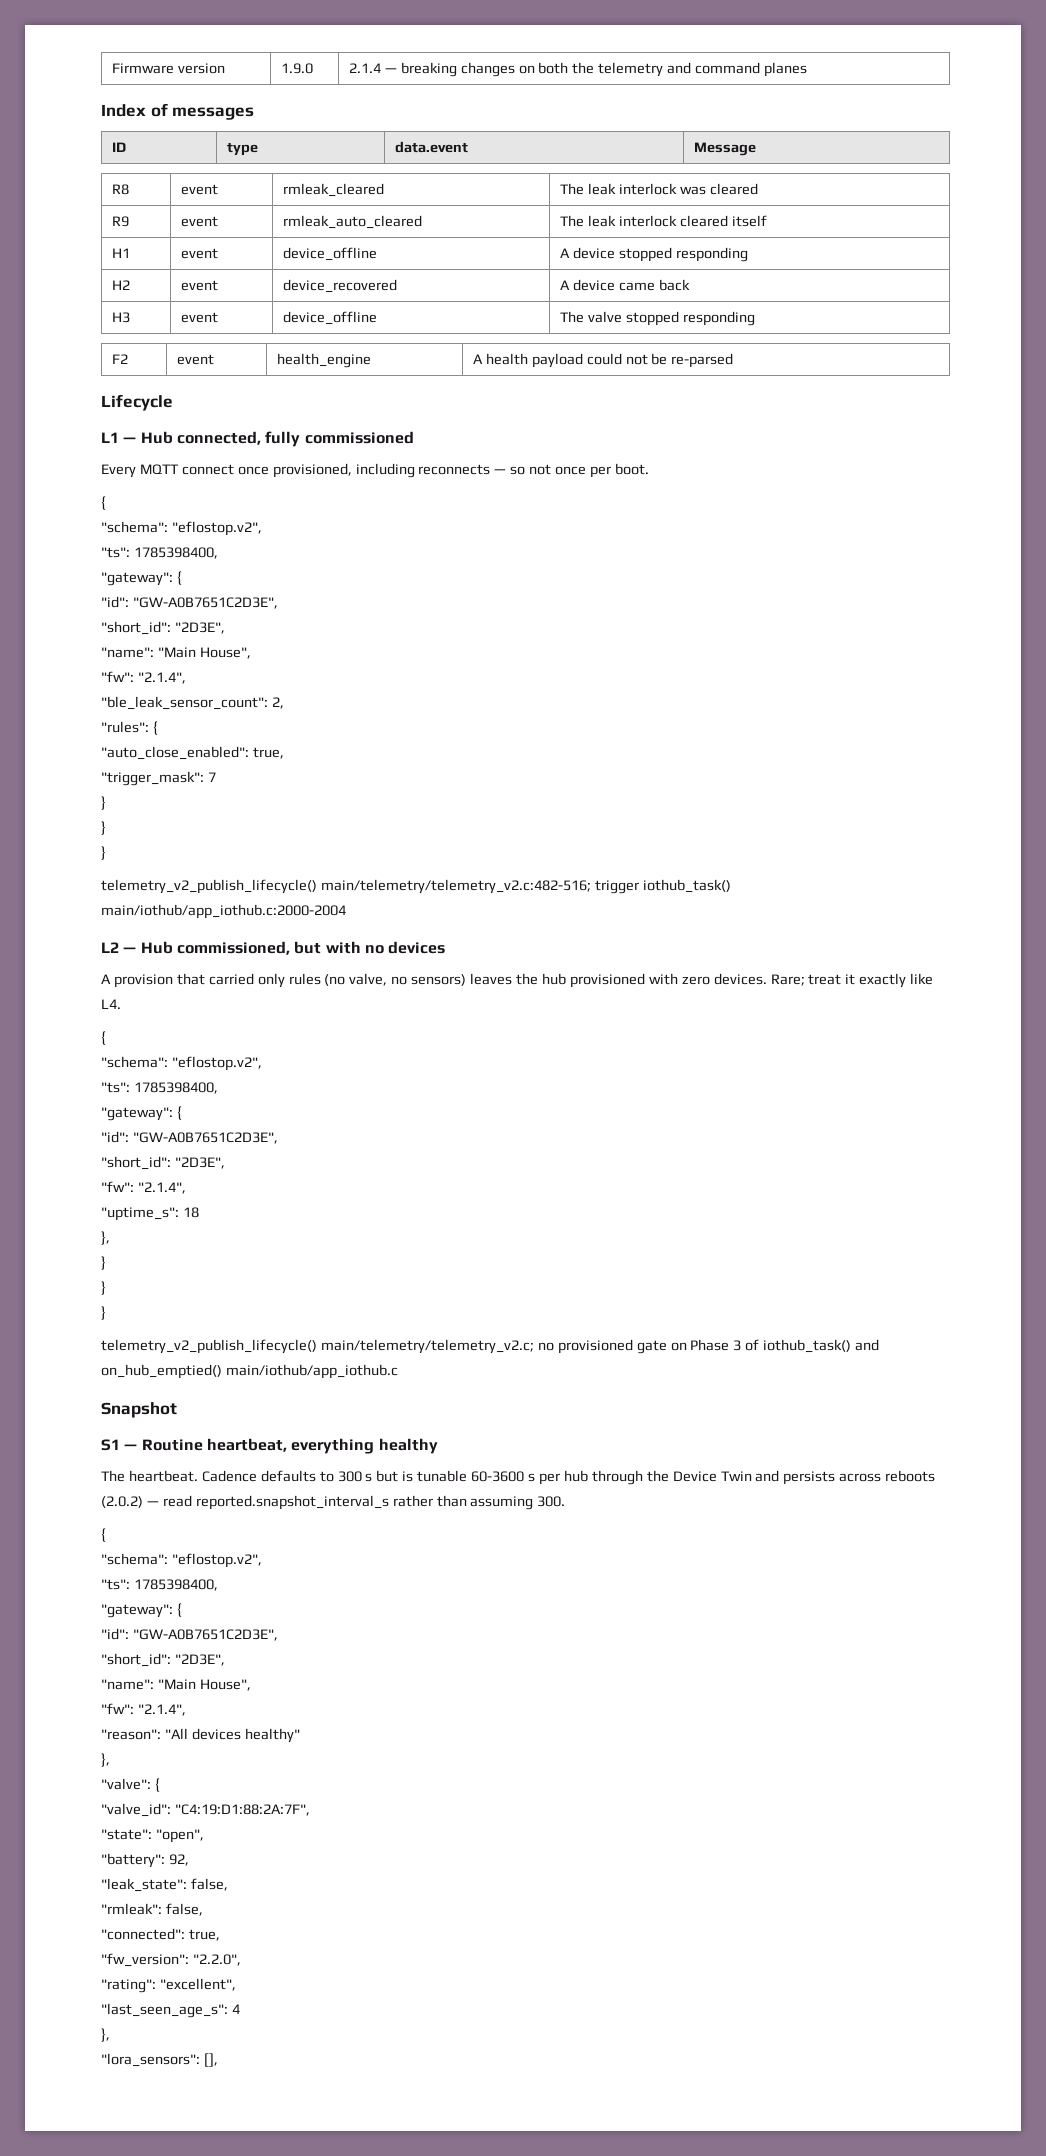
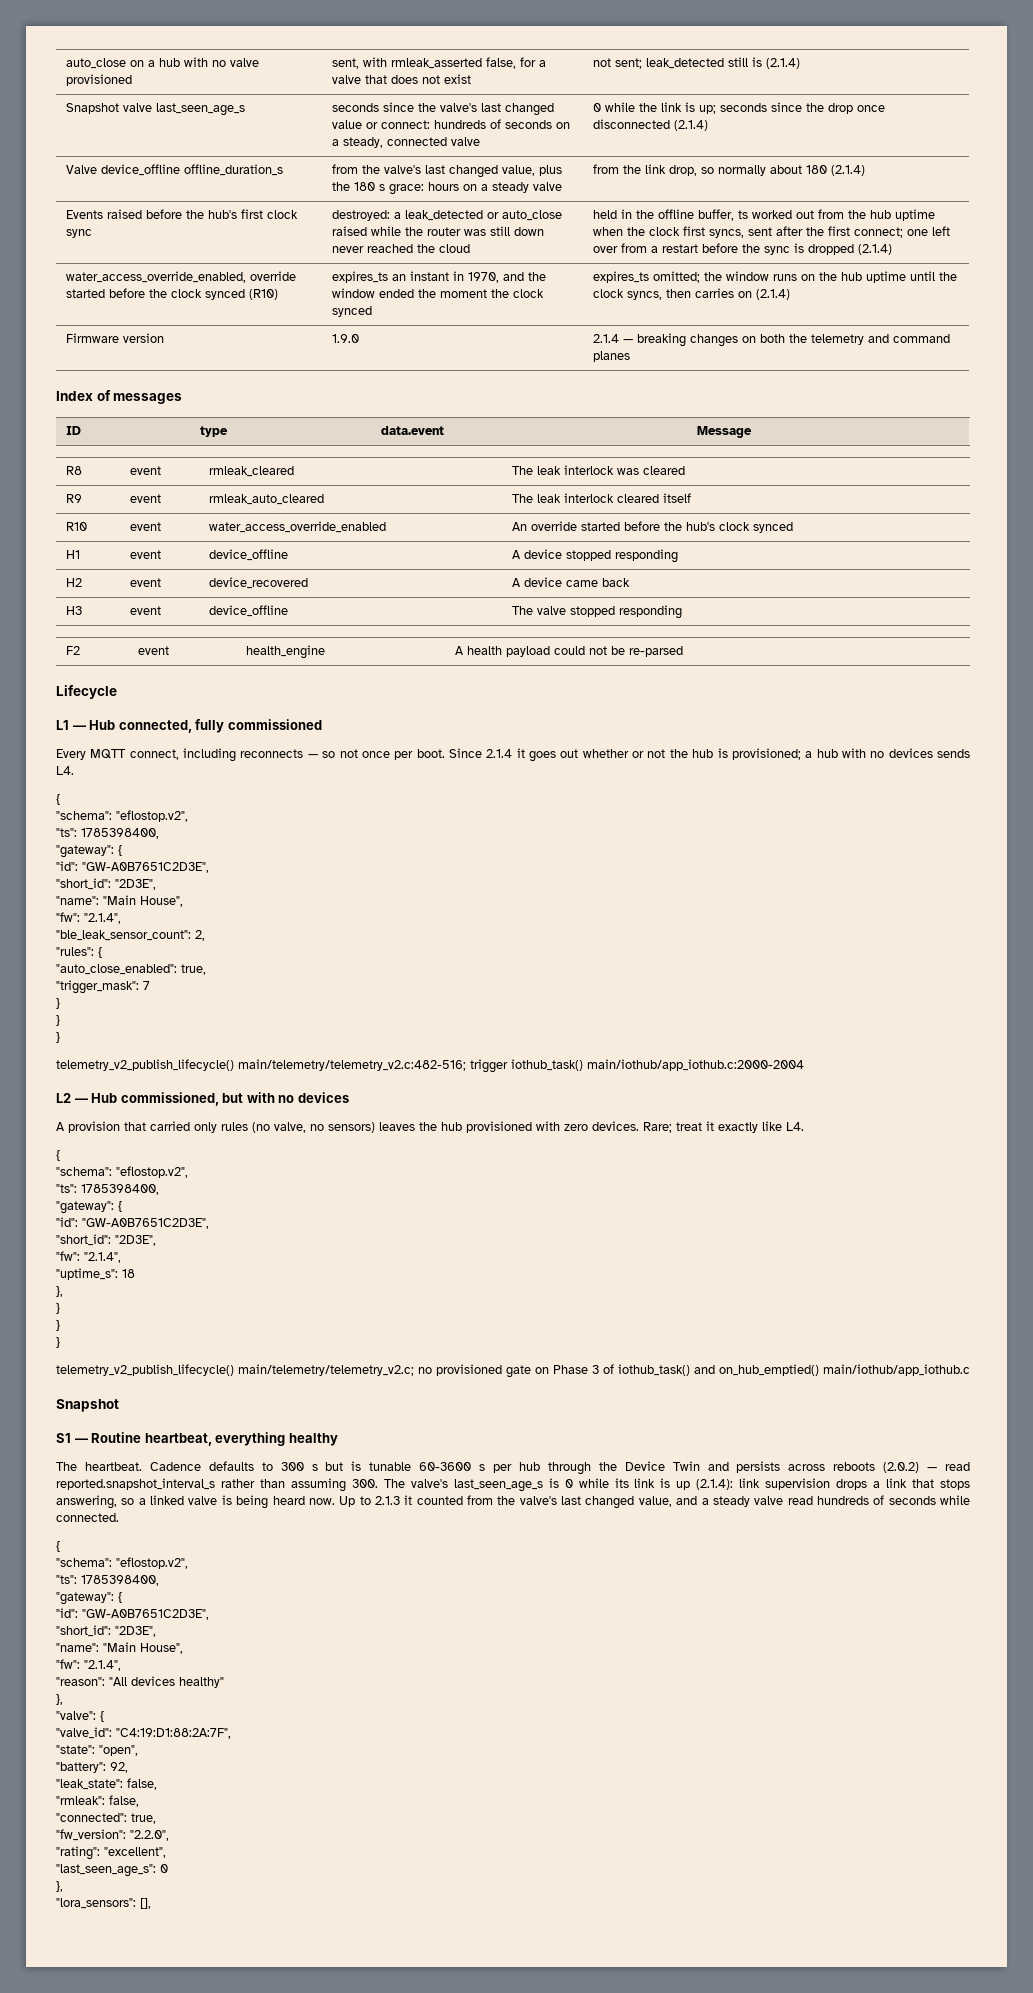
+ auto_close on a hub with no valve provisioned | sent, with rmleak_asserted false, for a valve that does not exist | not sent; leak_detected still is (2.1.4)
+ Snapshot valve last_seen_age_s | seconds since the valve's last changed value or connect: hundreds of seconds on a steady, connected valve | 0 while the link is up; seconds since the drop once disconnected (2.1.4)
+ Valve device_offline offline_duration_s | from the valve's last changed value, plus the 180 s grace: hours on a steady valve | from the link drop, so normally about 180 (2.1.4)
+ Events raised before the hub's first clock sync | destroyed: a leak_detected or auto_close raised while the router was still down never reached the cloud | held in the offline buffer, ts worked out from the hub uptime when the clock first syncs, sent after the first connect; one left over from a restart before the sync is dropped (2.1.4)
+ water_access_override_enabled, override started before the clock synced (R10) | expires_ts an instant in 1970, and the window ended the moment the clock synced | expires_ts omitted; the window runs on the hub uptime until the clock syncs, then carries on (2.1.4)
+ R10 | event | water_access_override_enabled | An override started before the hub's clock synced
- Every MQTT connect once provisioned, including reconnects — so not once per boot.
+ Every MQTT connect, including reconnects — so not once per boot. Since 2.1.4 it goes out whether or not the hub is provisioned; a hub with no devices sends L4.
- Cadence defaults to 300 s but is tunable 60-3600 s per hub through the Device Twin and persists across reboots (2.0.2) — read reported.snapshot_interval_s rather than assuming 300.
+ Cadence defaults to 300 s but is tunable 60-3600 s per hub through the Device Twin and persists across reboots (2.0.2) — read reported.snapshot_interval_s rather than assuming 300. The valve's last_seen_age_s is 0 while its link is up (2.1.4): link supervision drops a link that stops answering, so a linked valve is being heard now. Up to 2.1.3 it counted from the valve's last changed value, and a steady valve read hundreds of seconds while connected.
- "last_seen_age_s": 4
+ "last_seen_age_s": 0

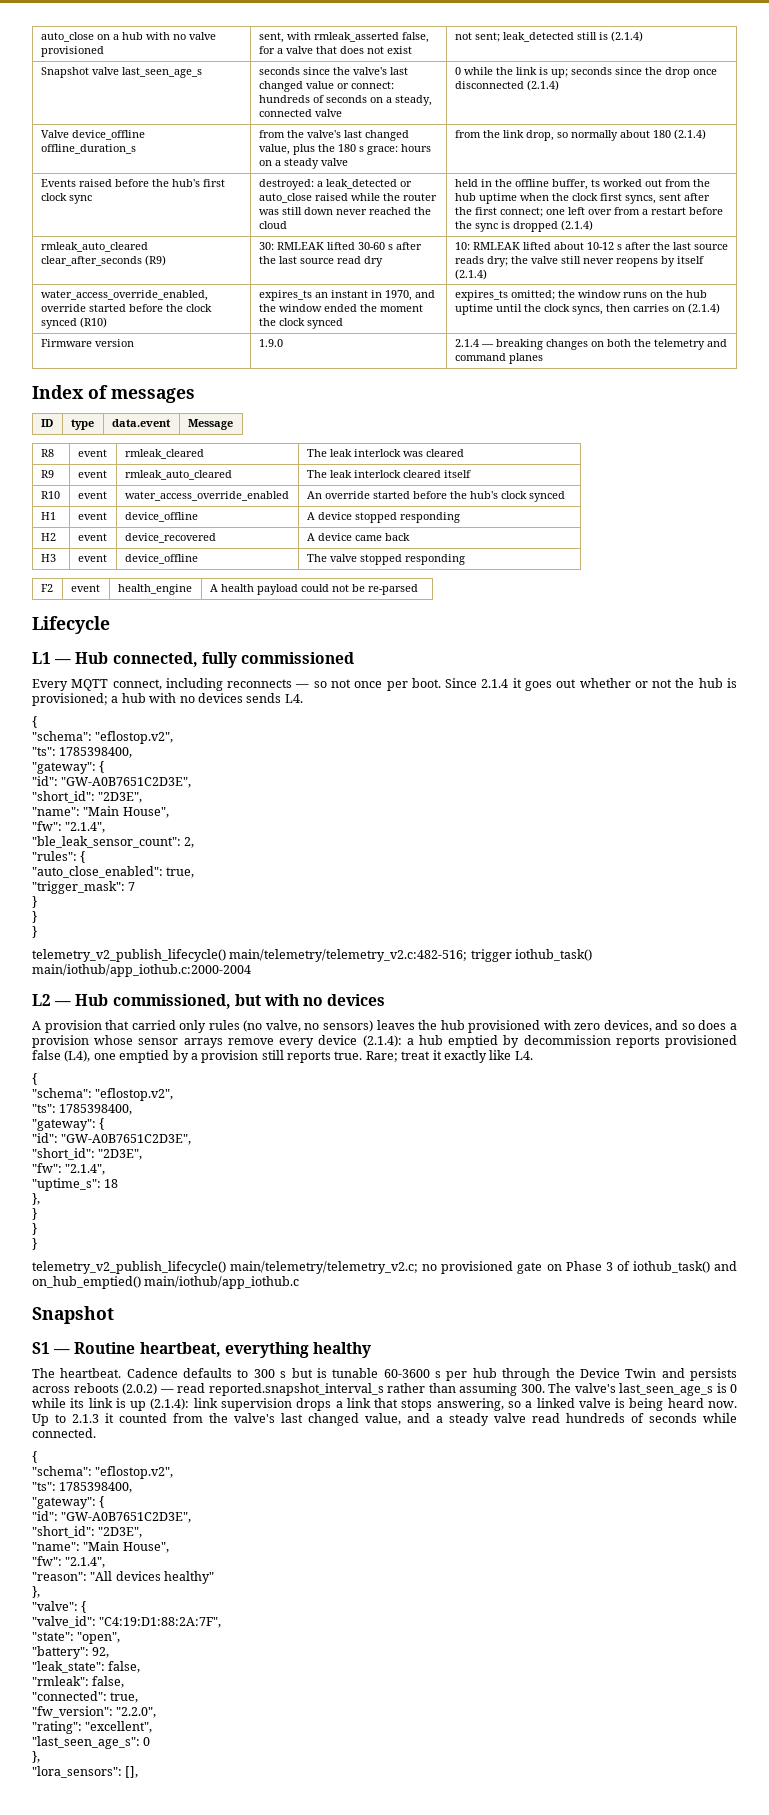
+ rmleak_auto_cleared clear_after_seconds (R9) | 30: RMLEAK lifted 30-60 s after the last source read dry | 10: RMLEAK lifted about 10-12 s after the last source reads dry; the valve still never reopens by itself (2.1.4)
- A provision that carried only rules (no valve, no sensors) leaves the hub provisioned with zero devices.
+ A provision that carried only rules (no valve, no sensors) leaves the hub provisioned with zero devices, and so does a provision whose sensor arrays remove every device (2.1.4): a hub emptied by decommission reports provisioned false (L4), one emptied by a provision still reports true.

